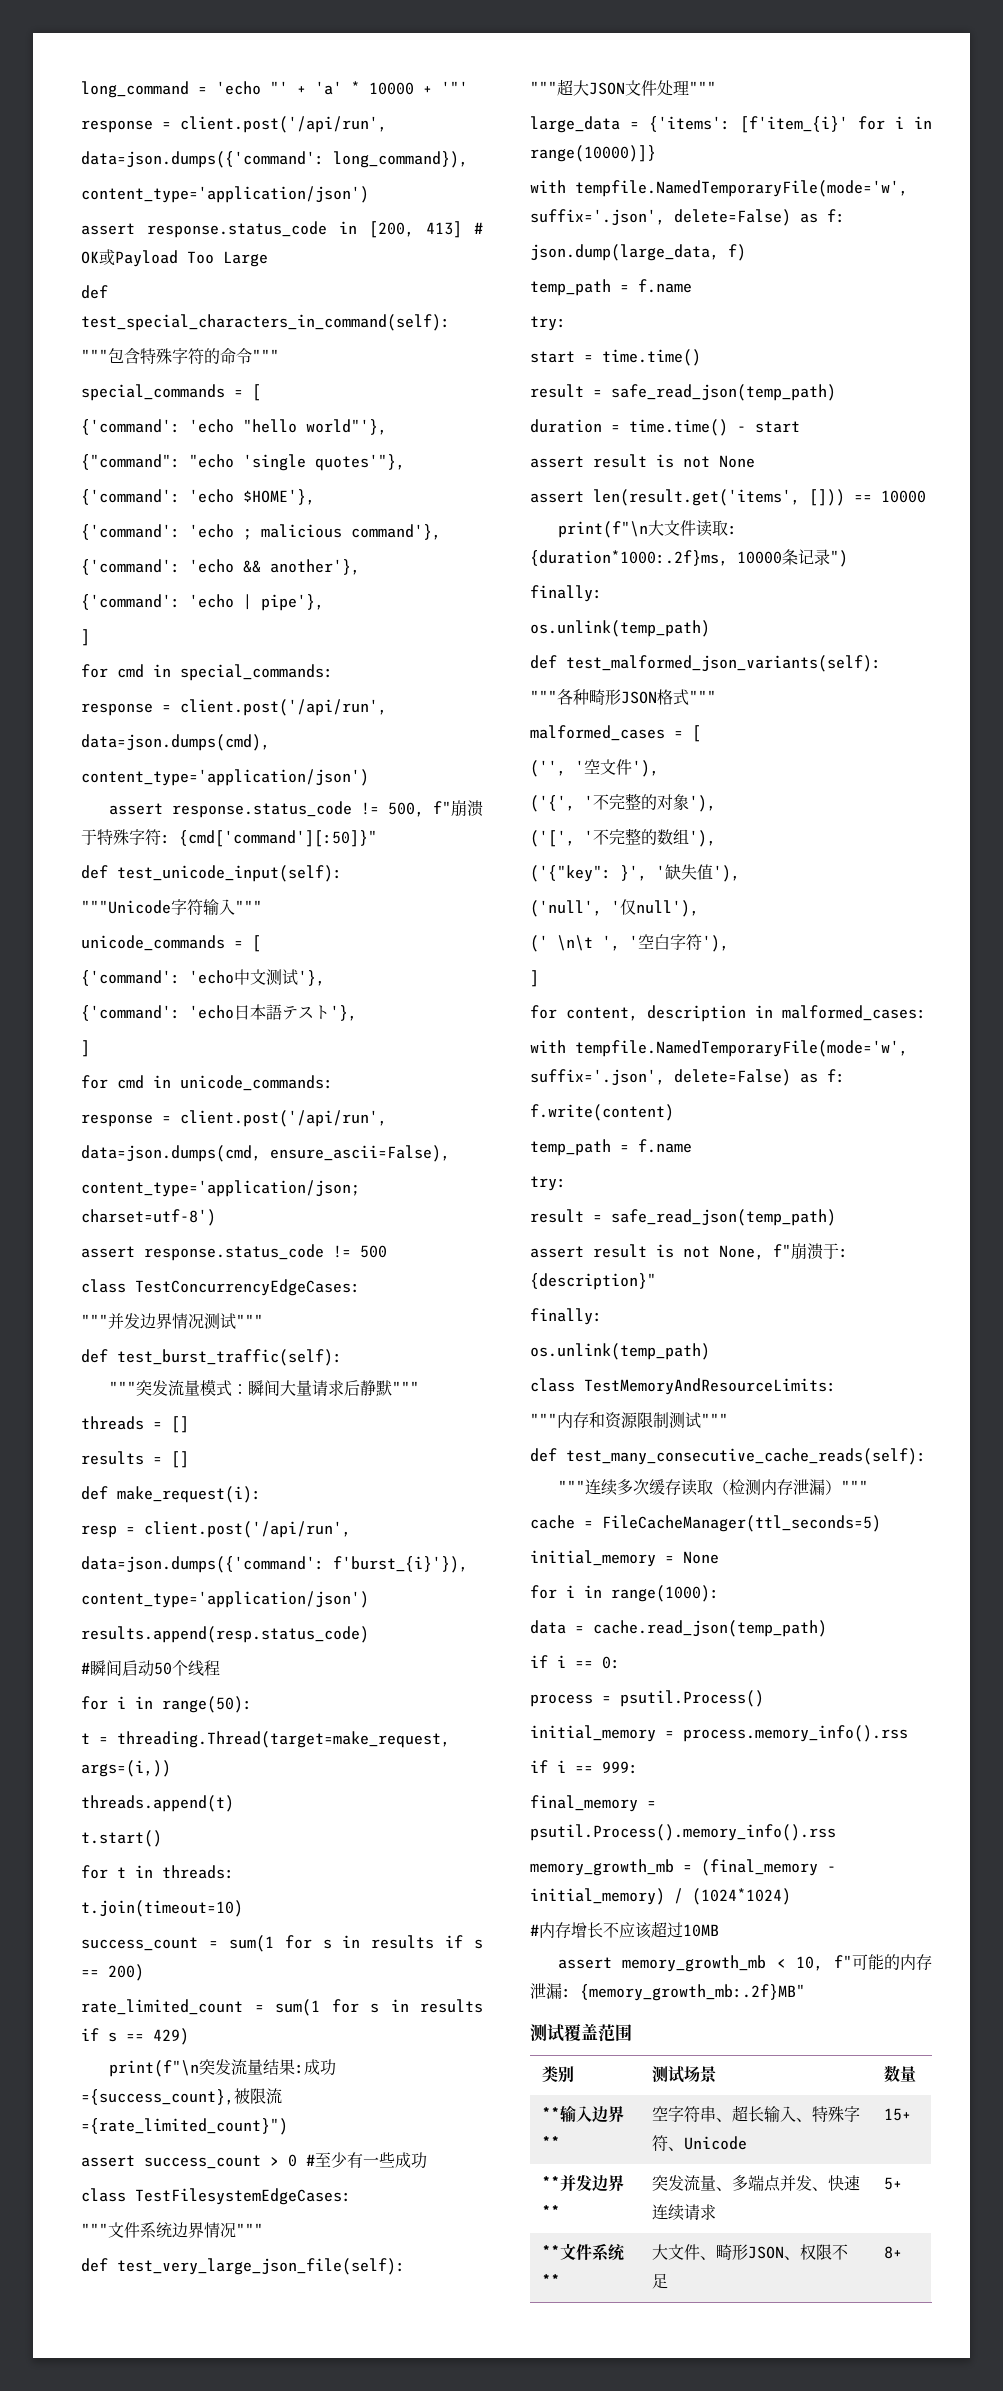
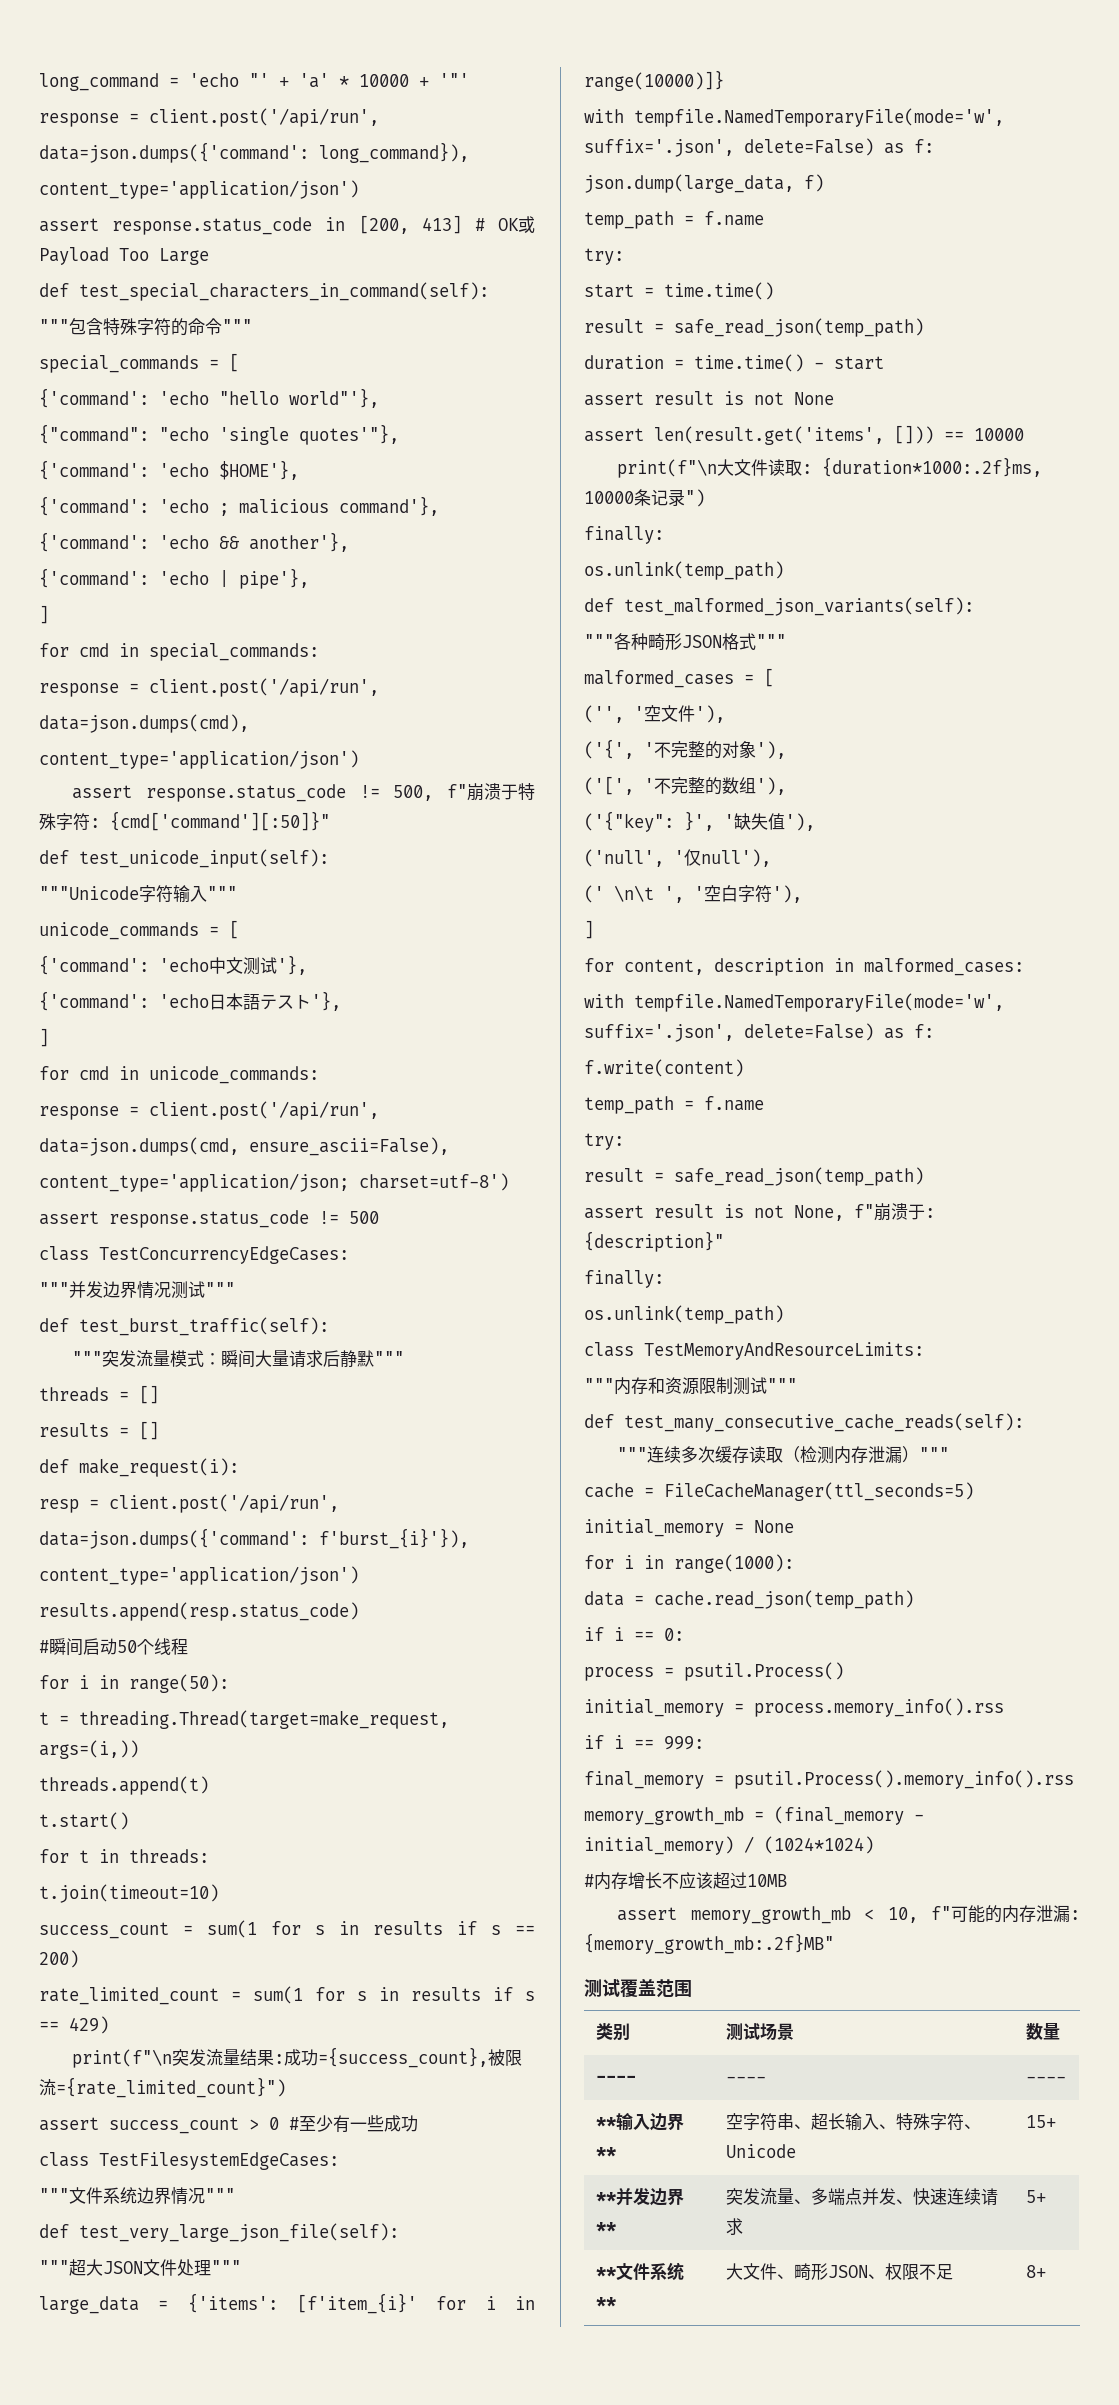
+ ---- | ---- | ----

